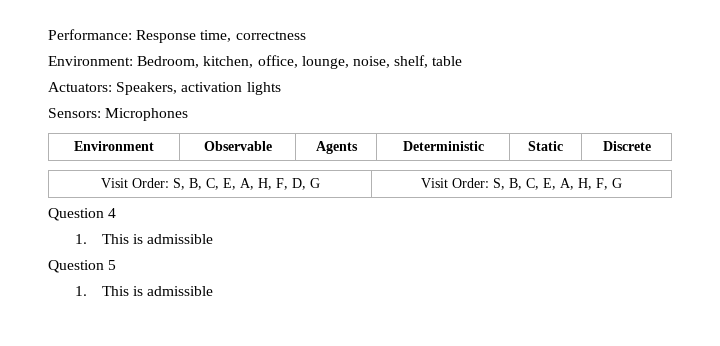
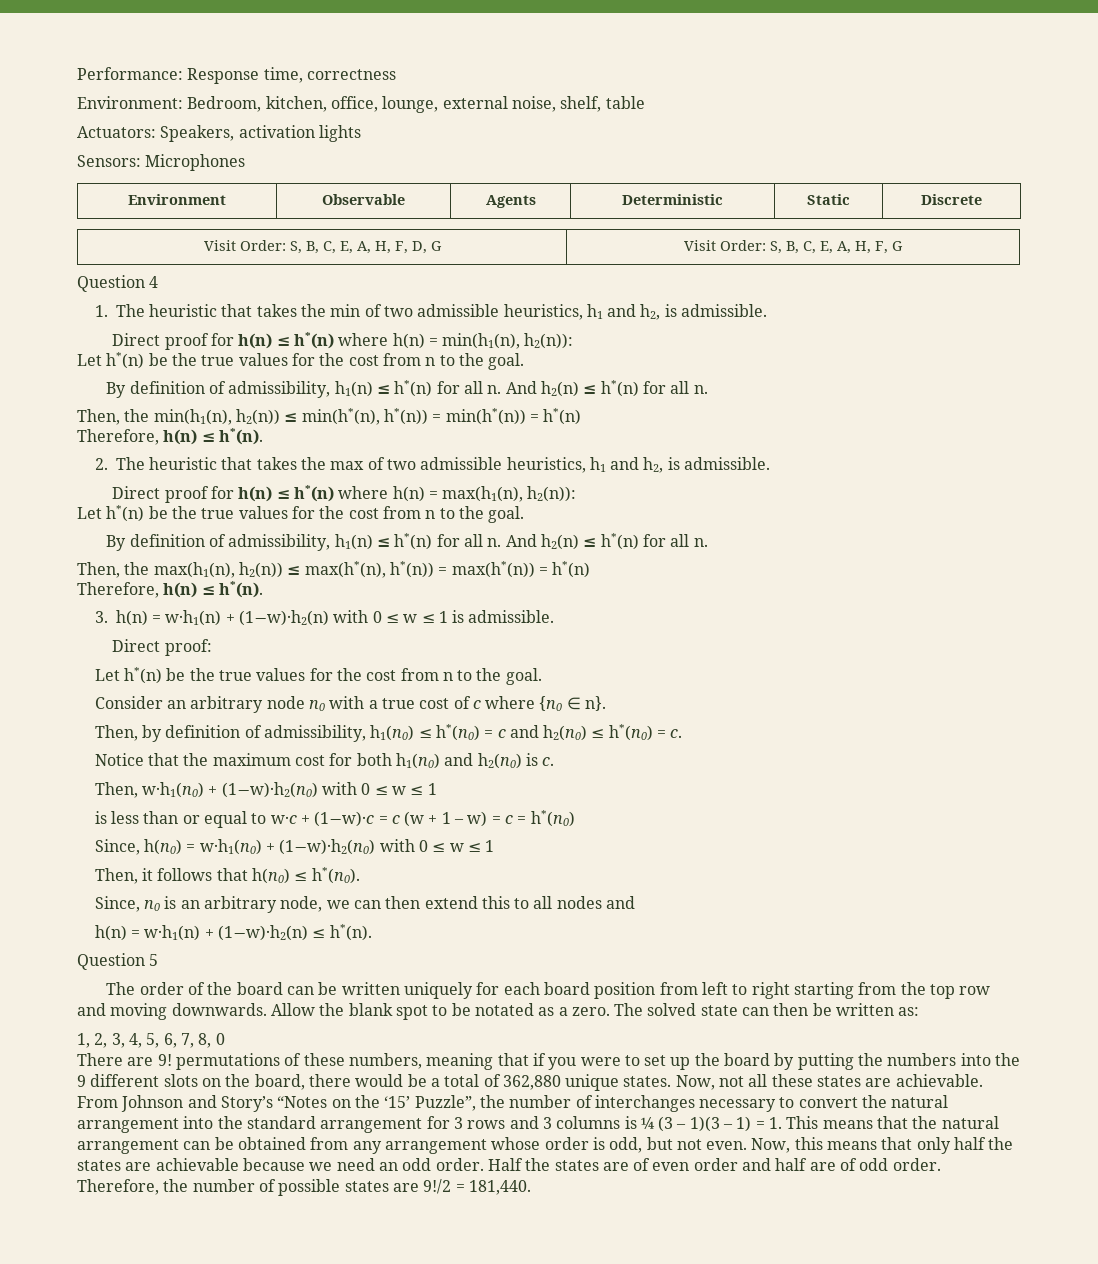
- Environment: Bedroom, kitchen, office, lounge, noise, shelf, table
+ Environment: Bedroom, kitchen, office, lounge, external noise, shelf, table
  Question 4
- 1. This is admissible
+ 1. The heuristic that takes the min of two admissible heuristics, h1 and h2, is admissible.
+ Direct proof for h(n) ≤ h*(n) where h(n) = min(h1(n), h2(n)):
+ Let h*(n) be the true values for the cost from n to the goal.
+ By definition of admissibility, h1(n) ≤ h*(n) for all n. And h2(n) ≤ h*(n) for all n.
+ Then, the min(h1(n), h2(n)) ≤ min(h*(n), h*(n)) = min(h*(n)) = h*(n)
+ Therefore, h(n) ≤ h*(n).
+ 2. The heuristic that takes the max of two admissible heuristics, h1 and h2, is admissible.
+ Direct proof for h(n) ≤ h*(n) where h(n) = max(h1(n), h2(n)):
+ Let h*(n) be the true values for the cost from n to the goal.
+ By definition of admissibility, h1(n) ≤ h*(n) for all n. And h2(n) ≤ h*(n) for all n.
+ Then, the max(h1(n), h2(n)) ≤ max(h*(n), h*(n)) = max(h*(n)) = h*(n)
+ Therefore, h(n) ≤ h*(n).
+ 3. h(n) = w·h1(n) + (1−w)·h2(n) with 0 ≤ w ≤ 1 is admissible.
+ Direct proof:
+ Let h*(n) be the true values for the cost from n to the goal.
+ Consider an arbitrary node n0 with a true cost of c where {n0 ∈ n}.
+ Then, by definition of admissibility, h1(n0) ≤ h*(n0) = c and h2(n0) ≤ h*(n0) = c.
+ Notice that the maximum cost for both h1(n0) and h2(n0) is c.
+ Then, w·h1(n0) + (1−w)·h2(n0) with 0 ≤ w ≤ 1
+ is less than or equal to w·c + (1−w)·c = c (w + 1 – w) = c = h*(n0)
+ Since, h(n0) = w·h1(n0) + (1−w)·h2(n0) with 0 ≤ w ≤ 1
+ Then, it follows that h(n0) ≤ h*(n0).
+ Since, n0 is an arbitrary node, we can then extend this to all nodes and
+ h(n) = w·h1(n) + (1−w)·h2(n) ≤ h*(n).
  Question 5
- 1. This is admissible
+ The order of the board can be written uniquely for each board position from left to right starting from the top row and moving downwards. Allow the blank spot to be notated as a zero. The solved state can then be written as:
+ 1, 2, 3, 4, 5, 6, 7, 8, 0
+ There are 9! permutations of these numbers, meaning that if you were to set up the board by putting the numbers into the 9 different slots on the board, there would be a total of 362,880 unique states. Now, not all these states are achievable. From Johnson and Story’s “Notes on the ‘15’ Puzzle”, the number of interchanges necessary to convert the natural arrangement into the standard arrangement for 3 rows and 3 columns is ¼ (3 – 1)(3 – 1) = 1. This means that the natural arrangement can be obtained from any arrangement whose order is odd, but not even. Now, this means that only half the states are achievable because we need an odd order. Half the states are of even order and half are of odd order. Therefore, the number of possible states are 9!/2 = 181,440.

